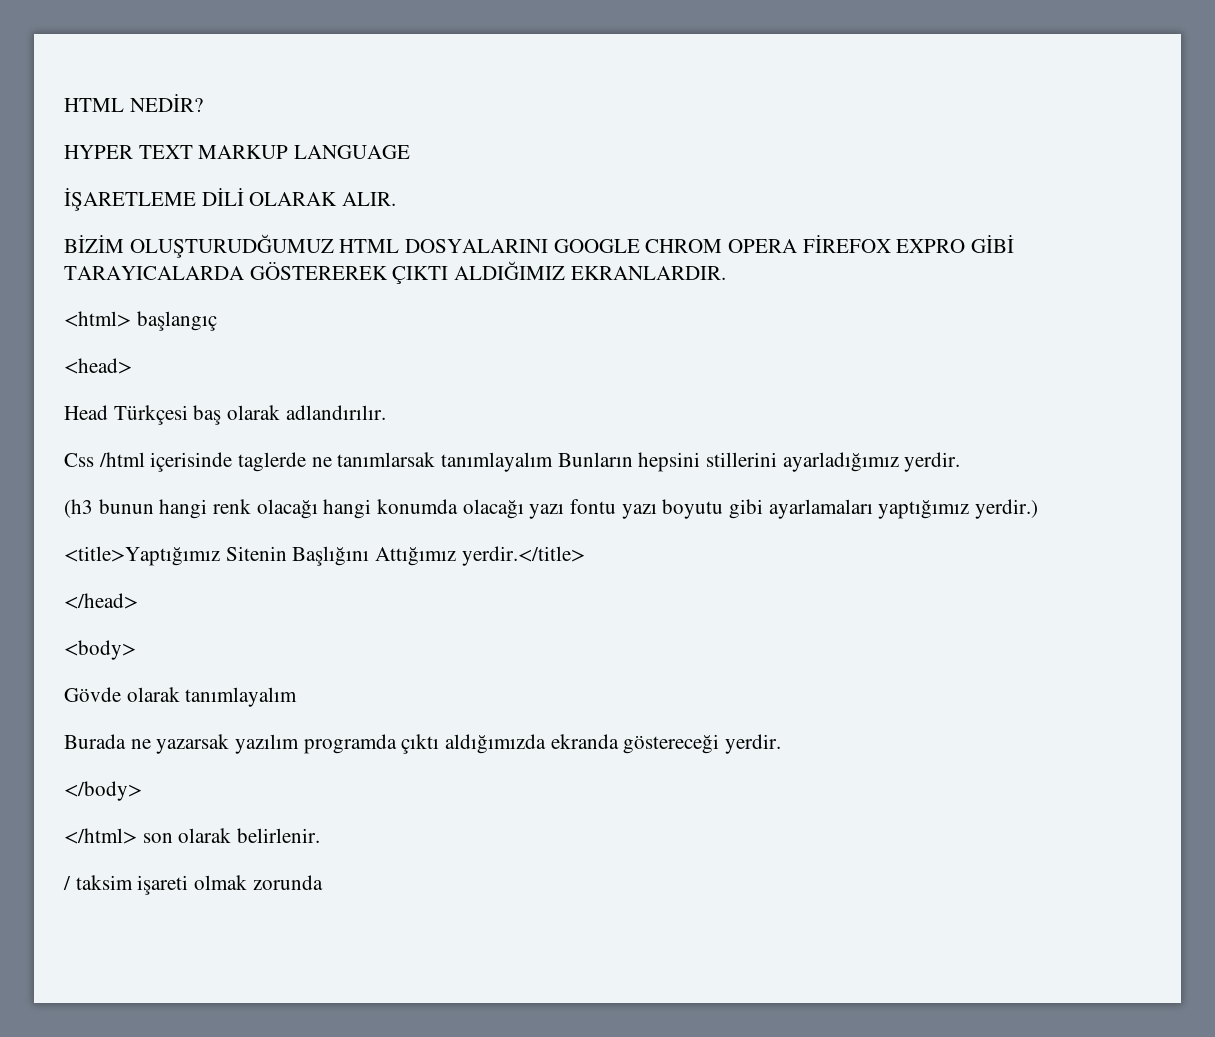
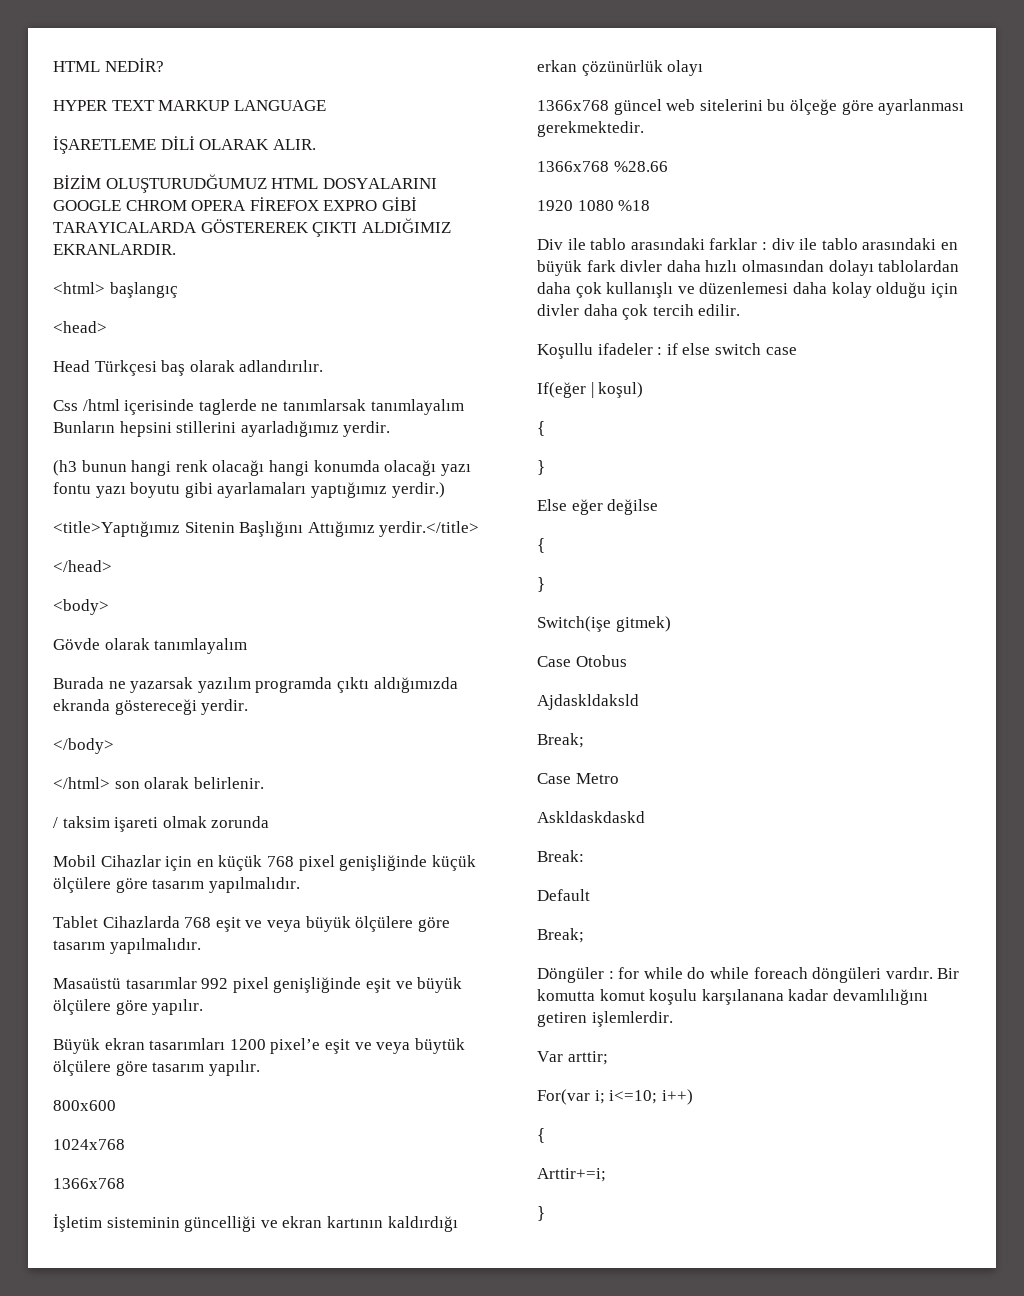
+ Mobil Cihazlar için en küçük 768 pixel genişliğinde küçük ölçülere göre tasarım yapılmalıdır.
+ Tablet Cihazlarda 768 eşit ve veya büyük ölçülere göre tasarım yapılmalıdır.
+ Masaüstü tasarımlar 992 pixel genişliğinde eşit ve büyük ölçülere göre yapılır.
+ Büyük ekran tasarımları 1200 pixel’e eşit ve veya büytük ölçülere göre tasarım yapılır.
+ 800x600
+ 1024x768
+ 1366x768
+ İşletim sisteminin güncelliği ve ekran kartının kaldırdığı erkan çözünürlük olayı
+ 1366x768 güncel web sitelerini bu ölçeğe göre ayarlanması gerekmektedir.
+ 1366x768 %28.66
+ 1920 1080 %18
+ Div ile tablo arasındaki farklar : div ile tablo arasındaki en büyük fark divler daha hızlı olmasından dolayı tablolardan daha çok kullanışlı ve düzenlemesi daha kolay olduğu için divler daha çok tercih edilir.
+ Koşullu ifadeler : if else switch case
+ If(eğer | koşul)
+ {
+ }
+ Else eğer değilse
+ {
+ }
+ Switch(işe gitmek)
+ Case Otobus
+ Ajdaskldaksld
+ Break;
+ Case Metro
+ Askldaskdaskd
+ Break:
+ Default
+ Break;
+ Döngüler : for while do while foreach döngüleri vardır. Bir komutta komut koşulu karşılanana kadar devamlılığını getiren işlemlerdir.
+ Var arttir;
+ For(var i; i<=10; i++)
+ {
+ Arttir+=i;
+ }

